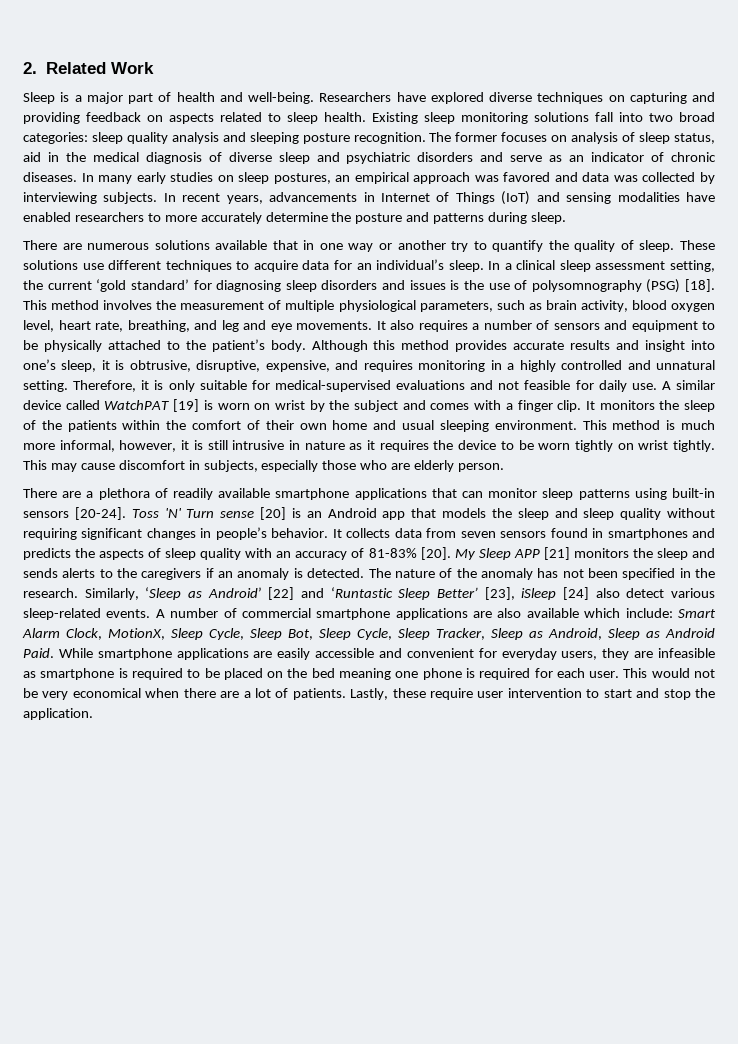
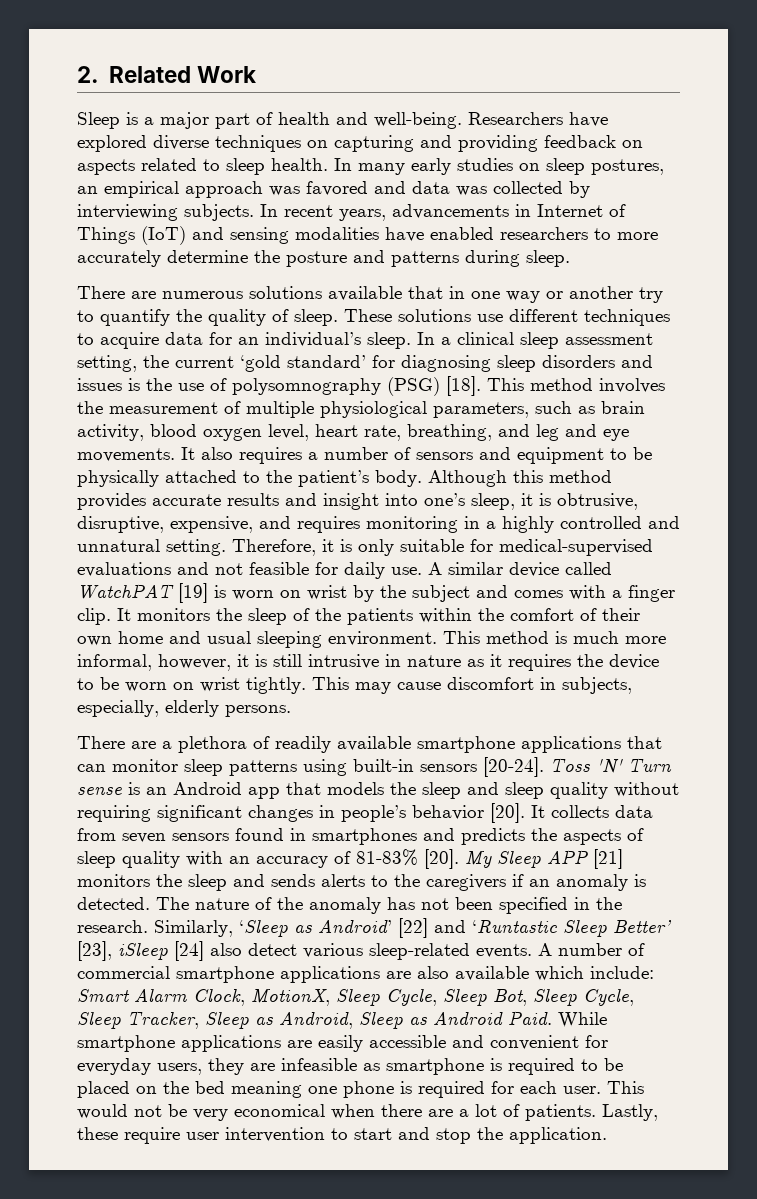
- Existing sleep monitoring solutions fall into two broad categories: sleep quality analysis and sleeping posture recognition. The former focuses on analysis of sleep status, aid in the medical diagnosis of diverse sleep and psychiatric disorders and serve as an indicator of chronic diseases.
- This method is much more informal, however, it is still intrusive in nature as it requires the device to be worn tightly on wrist tightly.
+ This method is much more informal, however, it is still intrusive in nature as it requires the device to be worn on wrist tightly.
- This may cause discomfort in subjects, especially those who are elderly person.
+ This may cause discomfort in subjects, especially, elderly persons.
- Toss 'N' Turn sense [20] is an Android app that models the sleep and sleep quality without requiring significant changes in people’s behavior.
+ Toss 'N' Turn sense is an Android app that models the sleep and sleep quality without requiring significant changes in people’s behavior [20].

